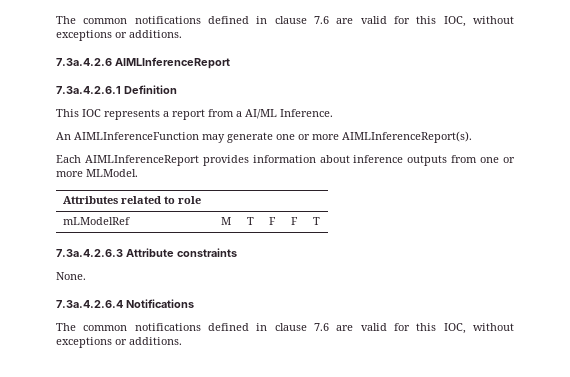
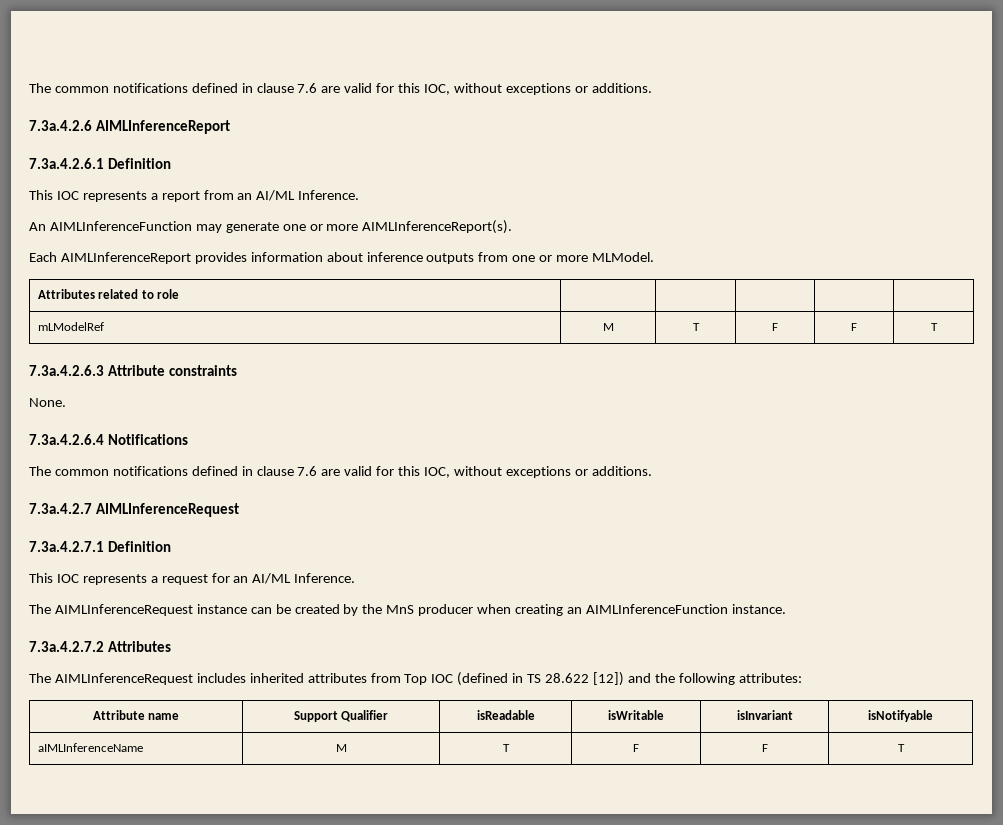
- This IOC represents a report from a AI/ML Inference.
+ This IOC represents a report from an AI/ML Inference.
+ 7.3a.4.2.7 AIMLInferenceRequest
+ 7.3a.4.2.7.1 Definition
+ This IOC represents a request for an AI/ML Inference.
+ The AIMLInferenceRequest instance can be created by the MnS producer when creating an AIMLInferenceFunction instance.
+ 7.3a.4.2.7.2 Attributes
+ The AIMLInferenceRequest includes inherited attributes from Top IOC (defined in TS 28.622 [12]) and the following attributes:
+ Attribute name | Support Qualifier | isReadable | isWritable | isInvariant | isNotifyable
+ aIMLInferenceName | M | T | F | F | T

